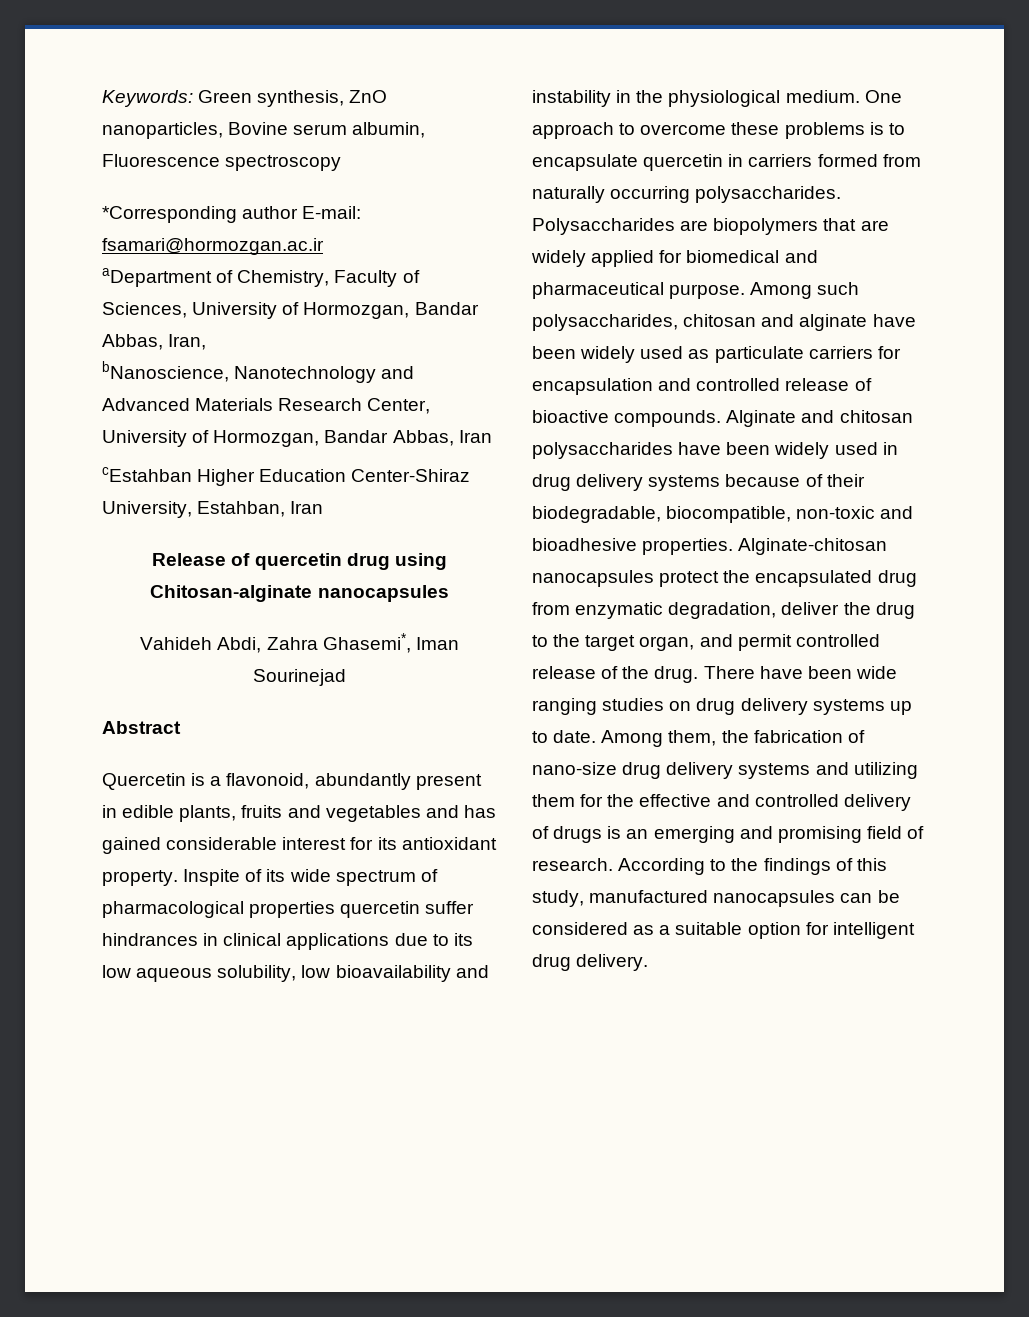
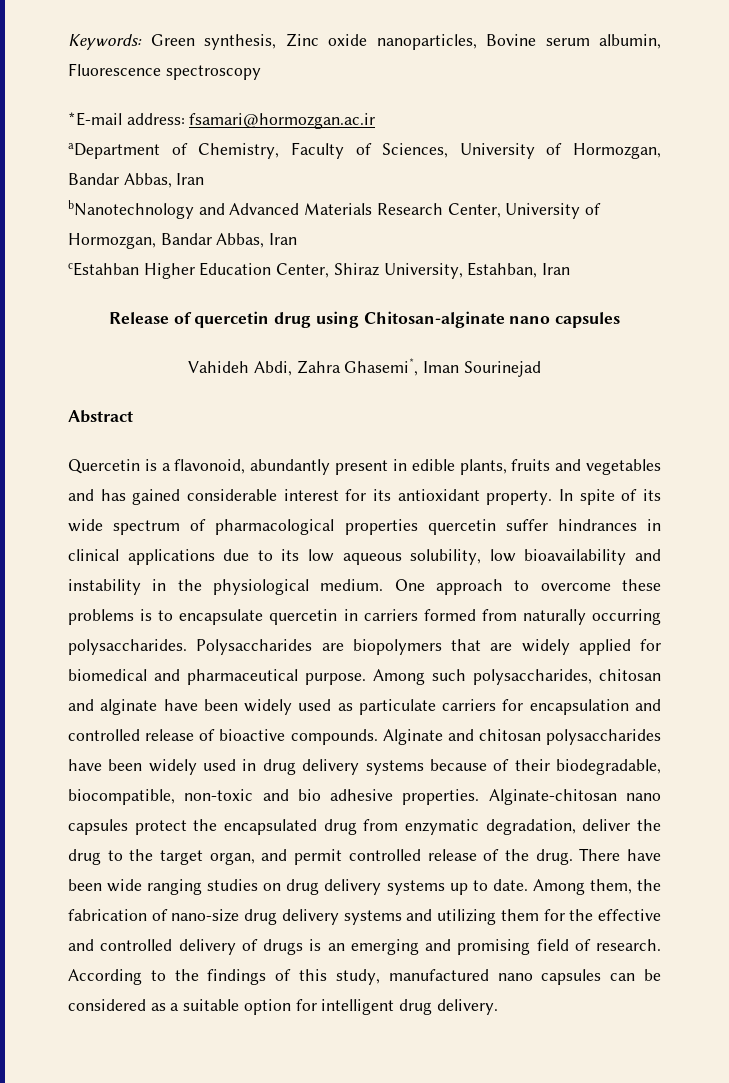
- Keywords: Green synthesis, ZnO nanoparticles, Bovine serum albumin, Fluorescence spectroscopy
+ Keywords: Green synthesis, Zinc oxide nanoparticles, Bovine serum albumin, Fluorescence spectroscopy
- *Corresponding author E-mail: fsamari@hormozgan.ac.ir
+ *E-mail address: fsamari@hormozgan.ac.ir
- aDepartment of Chemistry, Faculty of Sciences, University of Hormozgan, Bandar Abbas, Iran,
- bNanoscience, Nanotechnology and Advanced Materials Research Center, University of Hormozgan, Bandar Abbas, Iran
+ aDepartment of Chemistry, Faculty of Sciences, University of Hormozgan, Bandar Abbas, Iran
+ bNanotechnology and Advanced Materials Research Center, University of Hormozgan, Bandar Abbas, Iran
- cEstahban Higher Education Center-Shiraz University, Estahban, Iran
+ cEstahban Higher Education Center, Shiraz University, Estahban, Iran
- Release of quercetin drug using Chitosan-alginate nanocapsules
+ Release of quercetin drug using Chitosan-alginate nano capsules
- Inspite of its wide spectrum of pharmacological properties quercetin suffer hindrances in clinical applications due to its low aqueous solubility, low bioavailability and instability in the physiological medium.
+ In spite of its wide spectrum of pharmacological properties quercetin suffer hindrances in clinical applications due to its low aqueous solubility, low bioavailability and instability in the physiological medium.
- Alginate and chitosan polysaccharides have been widely used in drug delivery systems because of their biodegradable, biocompatible, non-toxic and bioadhesive properties. Alginate-chitosan nanocapsules protect the encapsulated drug from enzymatic degradation, deliver the drug to the target organ, and permit controlled release of the drug.
+ Alginate and chitosan polysaccharides have been widely used in drug delivery systems because of their biodegradable, biocompatible, non-toxic and bio adhesive properties. Alginate-chitosan nano capsules protect the encapsulated drug from enzymatic degradation, deliver the drug to the target organ, and permit controlled release of the drug.
- According to the findings of this study, manufactured nanocapsules can be considered as a suitable option for intelligent drug delivery.
+ According to the findings of this study, manufactured nano capsules can be considered as a suitable option for intelligent drug delivery.

